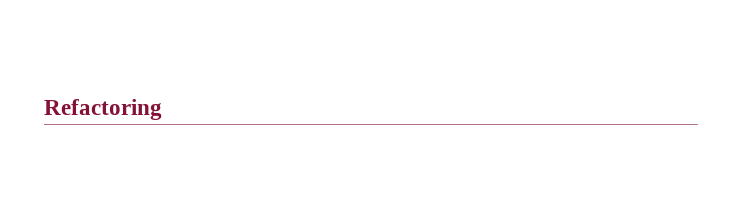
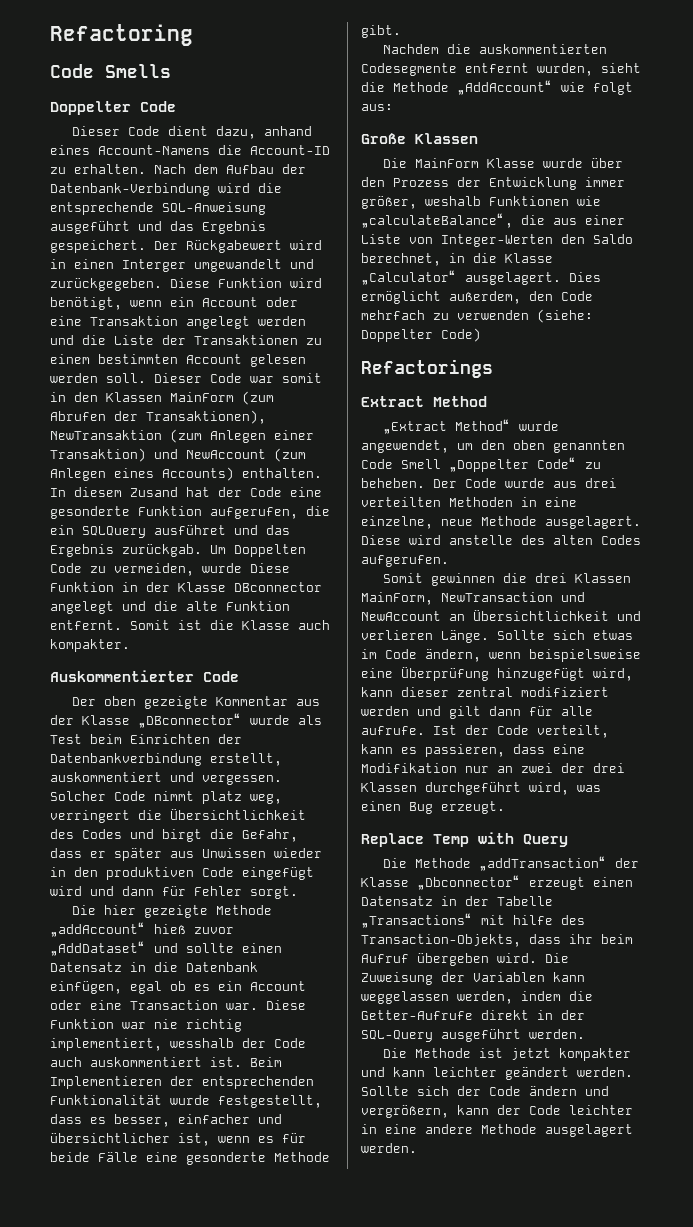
+ Code Smells
+ Doppelter Code
+ Dieser Code dient dazu, anhand eines Account-Namens die Account-ID zu erhalten. Nach dem Aufbau der Datenbank-Verbindung wird die entsprechende SQL-Anweisung ausgeführt und das Ergebnis gespeichert. Der Rückgabewert wird in einen Interger umgewandelt und zurückgegeben. Diese Funktion wird benötigt, wenn ein Account oder eine Transaktion angelegt werden und die Liste der Transaktionen zu einem bestimmten Account gelesen werden soll. Dieser Code war somit in den Klassen MainForm (zum Abrufen der Transaktionen), NewTransaktion (zum Anlegen einer Transaktion) und NewAccount (zum Anlegen eines Accounts) enthalten. In diesem Zusand hat der Code eine gesonderte Funktion aufgerufen, die ein SQLQuery ausführet und das Ergebnis zurückgab. Um Doppelten Code zu vermeiden, wurde Diese Funktion in der Klasse DBconnector angelegt und die alte Funktion entfernt. Somit ist die Klasse auch kompakter.
+ Auskommentierter Code
+ Der oben gezeigte Kommentar aus der Klasse „DBconnector“ wurde als Test beim Einrichten der Datenbankverbindung erstellt, auskommentiert und vergessen. Solcher Code nimmt platz weg, verringert die Übersichtlichkeit des Codes und birgt die Gefahr, dass er später aus Unwissen wieder in den produktiven Code eingefügt wird und dann für Fehler sorgt.
+ Die hier gezeigte Methode „addAccount“ hieß zuvor „AddDataset“ und sollte einen Datensatz in die Datenbank einfügen, egal ob es ein Account oder eine Transaction war. Diese Funktion war nie richtig implementiert, wesshalb der Code auch auskommentiert ist. Beim Implementieren der entsprechenden Funktionalität wurde festgestellt, dass es besser, einfacher und übersichtlicher ist, wenn es für beide Fälle eine gesonderte Methode gibt.
+ Nachdem die auskommentierten Codesegmente entfernt wurden, sieht die Methode „AddAccount“ wie folgt aus:
+ Große Klassen
+ Die MainForm Klasse wurde über den Prozess der Entwicklung immer größer, weshalb Funktionen wie „calculateBalance“, die aus einer Liste von Integer-Werten den Saldo berechnet, in die Klasse „Calculator“ ausgelagert. Dies ermöglicht außerdem, den Code mehrfach zu verwenden (siehe: Doppelter Code)
+ Refactorings
+ Extract Method
+ „Extract Method“ wurde angewendet, um den oben genannten Code Smell „Doppelter Code“ zu beheben. Der Code wurde aus drei verteilten Methoden in eine einzelne, neue Methode ausgelagert. Diese wird anstelle des alten Codes aufgerufen.
+ Somit gewinnen die drei Klassen MainForm, NewTransaction und NewAccount an Übersichtlichkeit und verlieren Länge. Sollte sich etwas im Code ändern, wenn beispielsweise eine Überprüfung hinzugefügt wird, kann dieser zentral modifiziert werden und gilt dann für alle aufrufe. Ist der Code verteilt, kann es passieren, dass eine Modifikation nur an zwei der drei Klassen durchgeführt wird, was einen Bug erzeugt.
+ Replace Temp with Query
+ Die Methode „addTransaction“ der Klasse „Dbconnector“ erzeugt einen Datensatz in der Tabelle „Transactions“ mit hilfe des Transaction-Objekts, dass ihr beim Aufruf übergeben wird. Die Zuweisung der Variablen kann weggelassen werden, indem die Getter-Aufrufe direkt in der SQL-Query ausgeführt werden.
+ Die Methode ist jetzt kompakter und kann leichter geändert werden. Sollte sich der Code ändern und vergrößern, kann der Code leichter in eine andere Methode ausgelagert werden.

